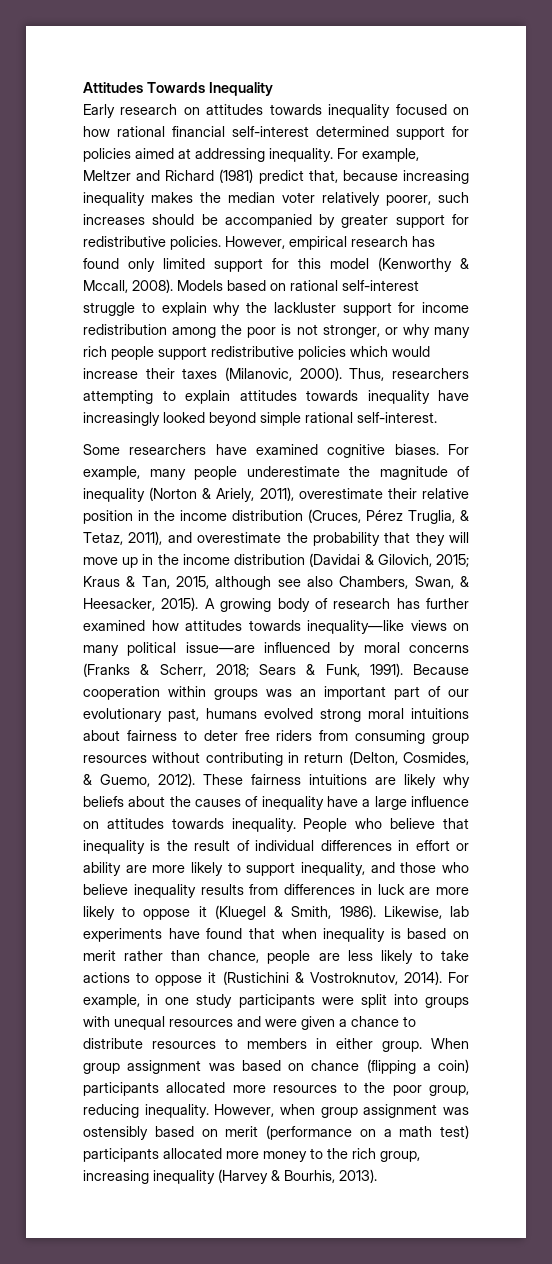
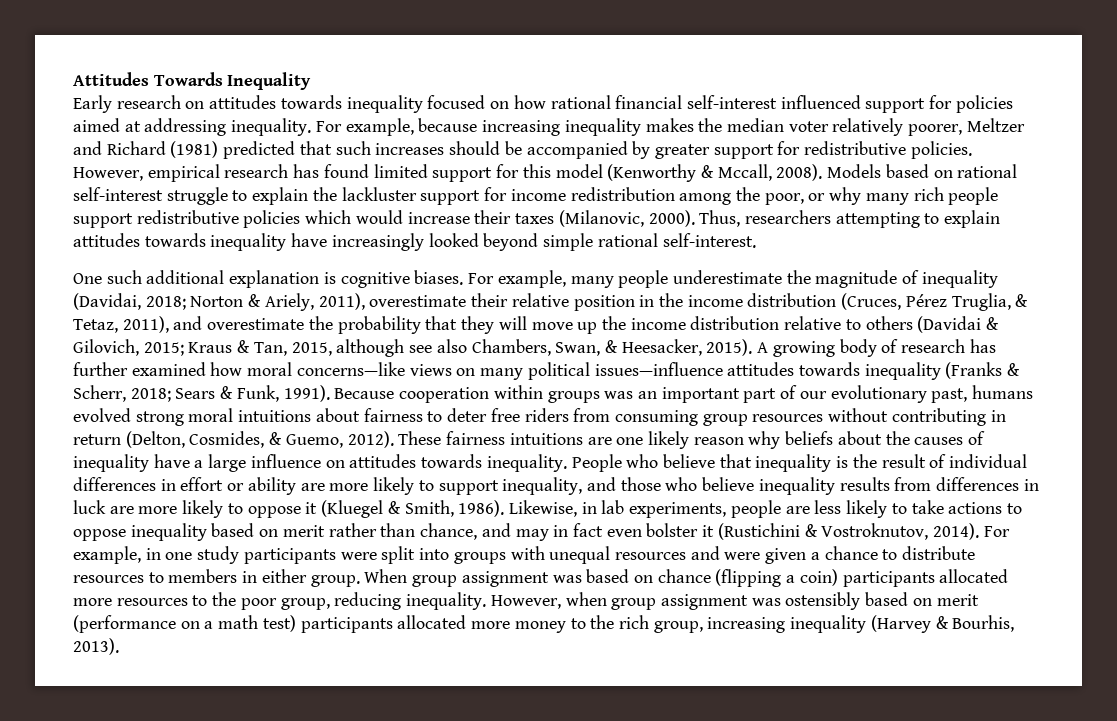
- Early research on attitudes towards inequality focused on how rational financial self-interest determined support for policies aimed at addressing inequality.
+ Early research on attitudes towards inequality focused on how rational financial self-interest influenced support for policies aimed at addressing inequality.
- For example, Meltzer and Richard (1981) predict that, because increasing inequality makes the median voter relatively poorer, such increases should be accompanied by greater support for redistributive policies.
+ For example, because increasing inequality makes the median voter relatively poorer, Meltzer and Richard (1981) predicted that such increases should be accompanied by greater support for redistributive policies.
- However, empirical research has found only limited support for this model (Kenworthy & Mccall, 2008).
+ However, empirical research has found limited support for this model (Kenworthy & Mccall, 2008).
- Models based on rational self-interest struggle to explain why the lackluster support for income redistribution among the poor is not stronger, or why many rich people support redistributive policies which would increase their taxes (Milanovic, 2000).
+ Models based on rational self-interest struggle to explain the lackluster support for income redistribution among the poor, or why many rich people support redistributive policies which would increase their taxes (Milanovic, 2000).
- Some researchers have examined cognitive biases.
+ One such additional explanation is cognitive biases.
- For example, many people underestimate the magnitude of inequality (Norton & Ariely, 2011), overestimate their relative position in the income distribution (Cruces, Pérez Truglia, & Tetaz, 2011), and overestimate the probability that they will move up in the income distribution (Davidai & Gilovich, 2015; Kraus & Tan, 2015, although see also Chambers, Swan, & Heesacker, 2015).
+ For example, many people underestimate the magnitude of inequality (Davidai, 2018; Norton & Ariely, 2011), overestimate their relative position in the income distribution (Cruces, Pérez Truglia, & Tetaz, 2011), and overestimate the probability that they will move up the income distribution relative to others (Davidai & Gilovich, 2015; Kraus & Tan, 2015, although see also Chambers, Swan, & Heesacker, 2015).
- A growing body of research has further examined how attitudes towards inequality—like views on many political issue—are influenced by moral concerns (Franks & Scherr, 2018; Sears & Funk, 1991).
+ A growing body of research has further examined how moral concerns—like views on many political issues—influence attitudes towards inequality (Franks & Scherr, 2018; Sears & Funk, 1991).
- These fairness intuitions are likely why beliefs about the causes of inequality have a large influence on attitudes towards inequality.
+ These fairness intuitions are one likely reason why beliefs about the causes of inequality have a large influence on attitudes towards inequality.
- Likewise, lab experiments have found that when inequality is based on merit rather than chance, people are less likely to take actions to oppose it (Rustichini & Vostroknutov, 2014).
+ Likewise, in lab experiments, people are less likely to take actions to oppose inequality based on merit rather than chance, and may in fact even bolster it (Rustichini & Vostroknutov, 2014).

